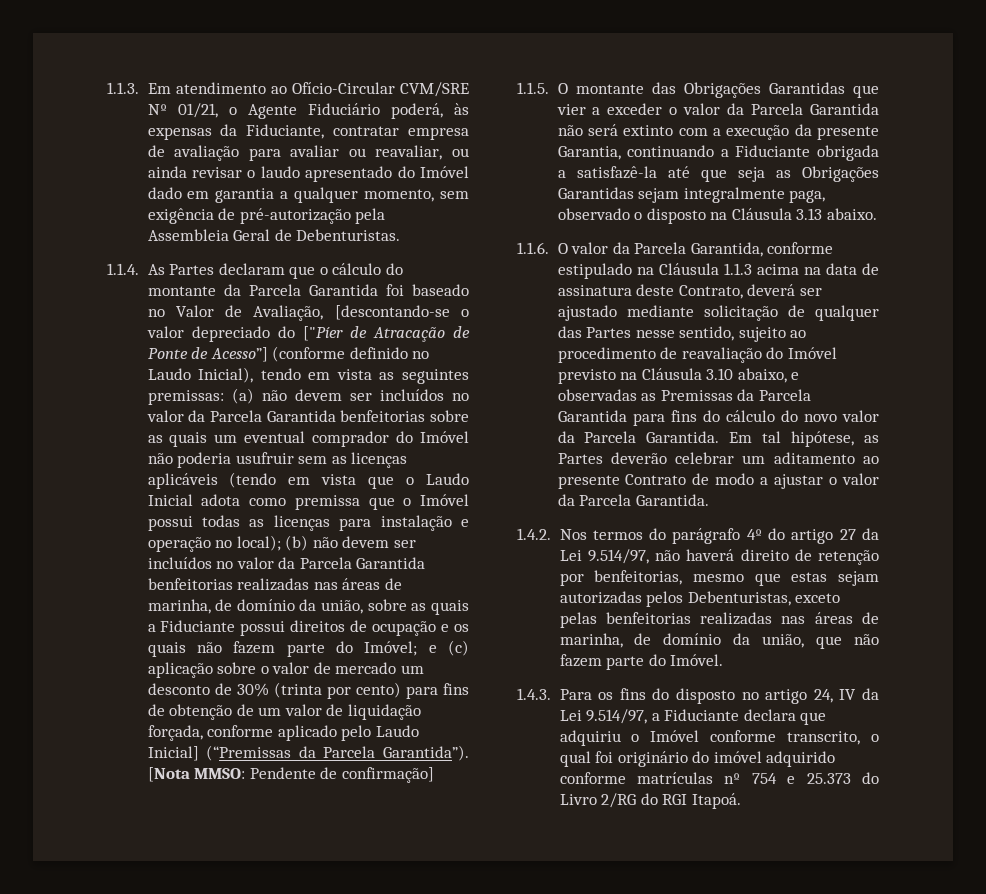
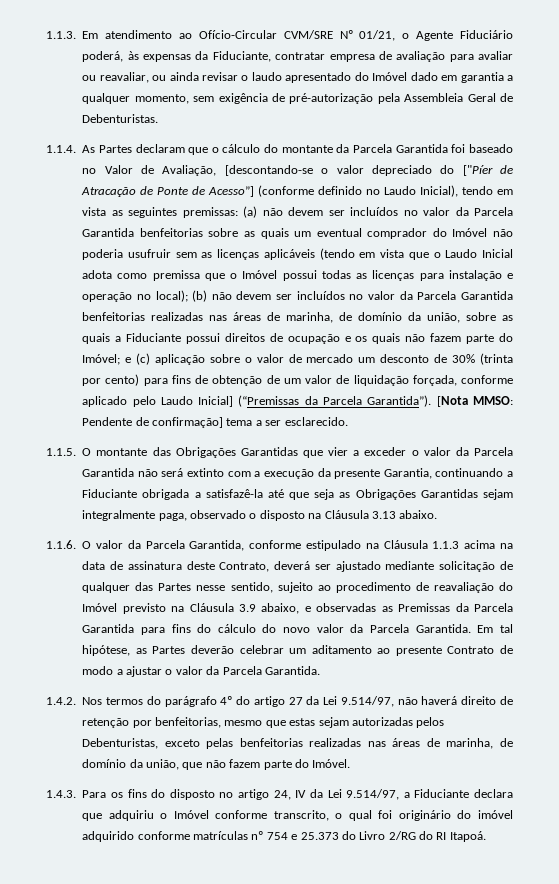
- [Nota MMSO: Pendente de confirmação]
+ [Nota MMSO: Pendente de confirmação] tema a ser esclarecido.
- 1.1.6. O valor da Parcela Garantida, conforme estipulado na Cláusula 1.1.3 acima na data de assinatura deste Contrato, deverá ser ajustado mediante solicitação de qualquer das Partes nesse sentido, sujeito ao procedimento de reavaliação do Imóvel previsto na Cláusula 3.10 abaixo, e observadas as Premissas da Parcela Garantida para fins do cálculo do novo valor da Parcela Garantida.
+ 1.1.6. O valor da Parcela Garantida, conforme estipulado na Cláusula 1.1.3 acima na data de assinatura deste Contrato, deverá ser ajustado mediante solicitação de qualquer das Partes nesse sentido, sujeito ao procedimento de reavaliação do Imóvel previsto na Cláusula 3.9 abaixo, e observadas as Premissas da Parcela Garantida para fins do cálculo do novo valor da Parcela Garantida.
- 1.4.3. Para os fins do disposto no artigo 24, IV da Lei 9.514/97, a Fiduciante declara que adquiriu o Imóvel conforme transcrito, o qual foi originário do imóvel adquirido conforme matrículas nº 754 e 25.373 do Livro 2/RG do RGI Itapoá.
+ 1.4.3. Para os fins do disposto no artigo 24, IV da Lei 9.514/97, a Fiduciante declara que adquiriu o Imóvel conforme transcrito, o qual foi originário do imóvel adquirido conforme matrículas nº 754 e 25.373 do Livro 2/RG do RI Itapoá.

